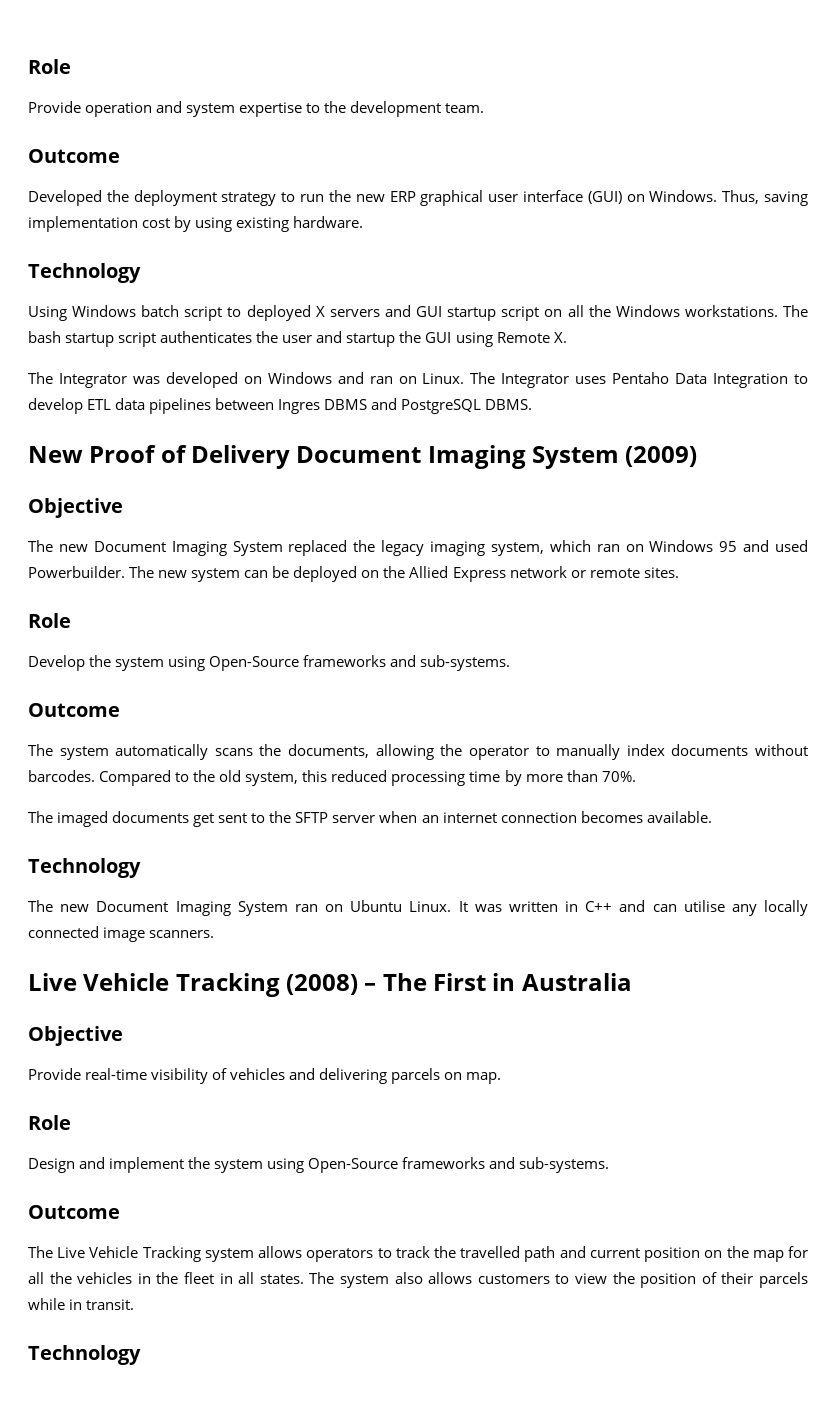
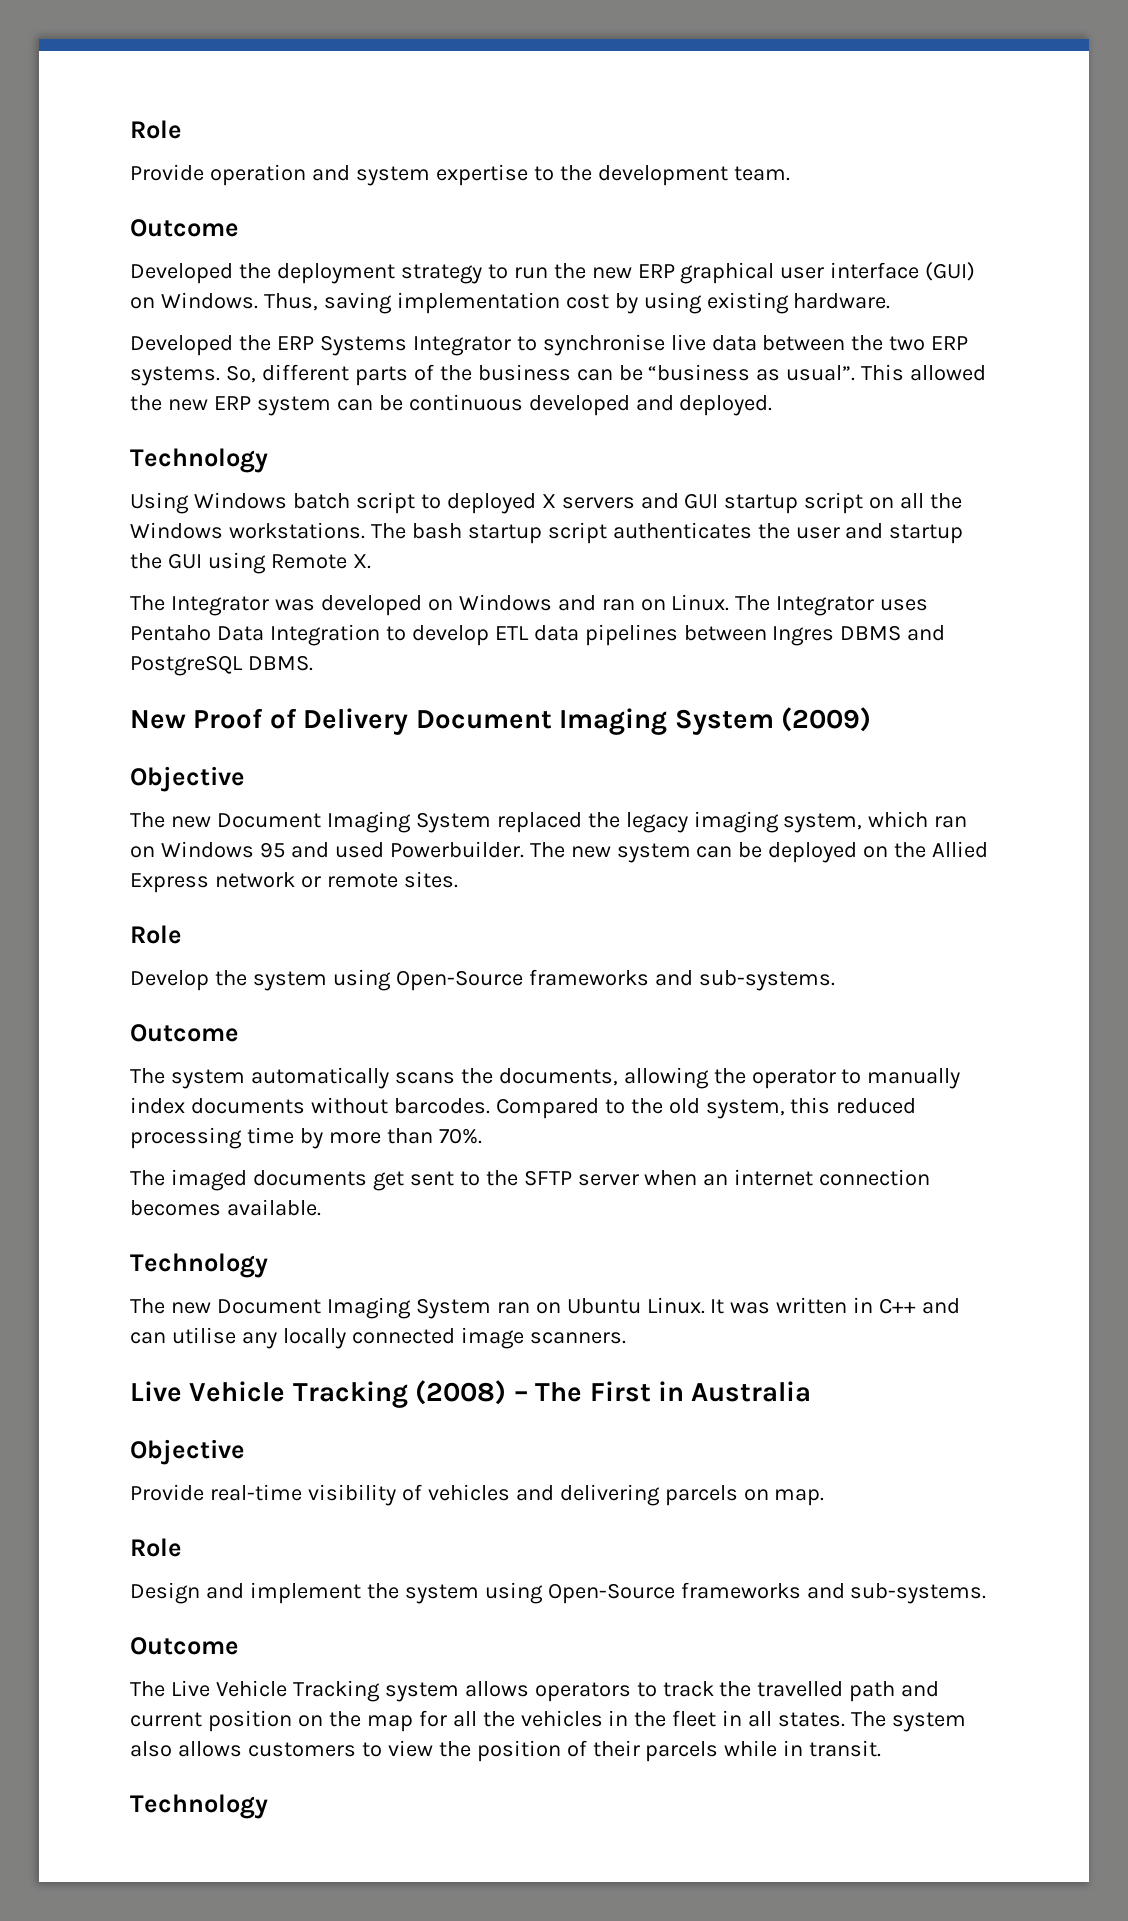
+ Developed the ERP Systems Integrator to synchronise live data between the two ERP systems. So, different parts of the business can be “business as usual”. This allowed the new ERP system can be continuous developed and deployed.

